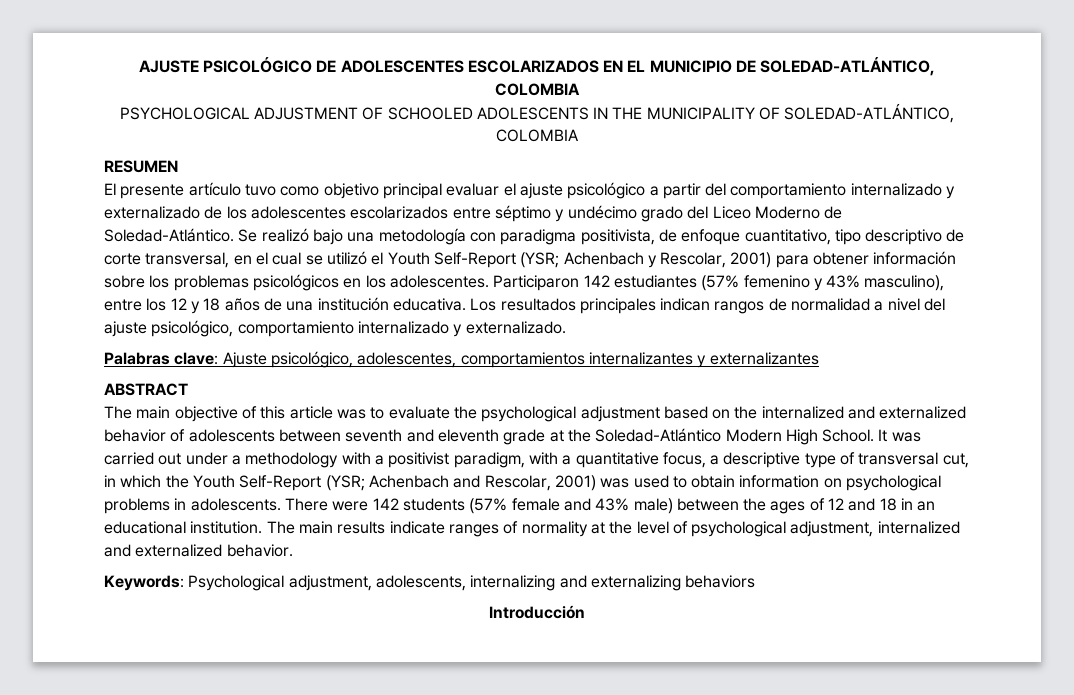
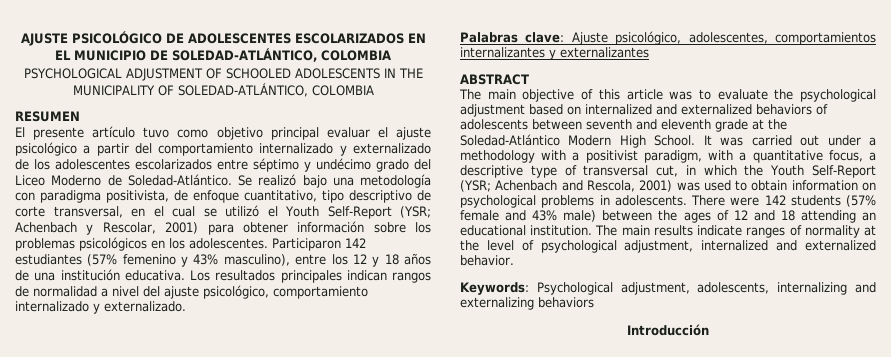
- The main objective of this article was to evaluate the psychological adjustment based on the internalized and externalized behavior of adolescents between seventh and eleventh grade at the Soledad-Atlántico Modern High School.
+ The main objective of this article was to evaluate the psychological adjustment based on internalized and externalized behaviors of adolescents between seventh and eleventh grade at the Soledad-Atlántico Modern High School.
- It was carried out under a methodology with a positivist paradigm, with a quantitative focus, a descriptive type of transversal cut, in which the Youth Self-Report (YSR; Achenbach and Rescolar, 2001) was used to obtain information on psychological problems in adolescents.
+ It was carried out under a methodology with a positivist paradigm, with a quantitative focus, a descriptive type of transversal cut, in which the Youth Self-Report (YSR; Achenbach and Rescola, 2001) was used to obtain information on psychological problems in adolescents.
- There were 142 students (57% female and 43% male) between the ages of 12 and 18 in an educational institution.
+ There were 142 students (57% female and 43% male) between the ages of 12 and 18 attending an educational institution.

